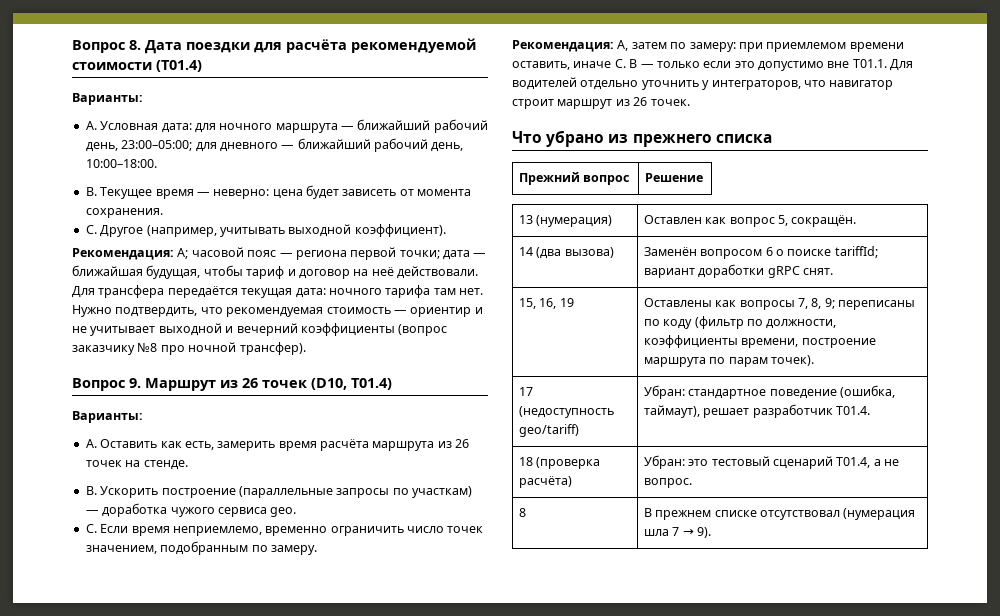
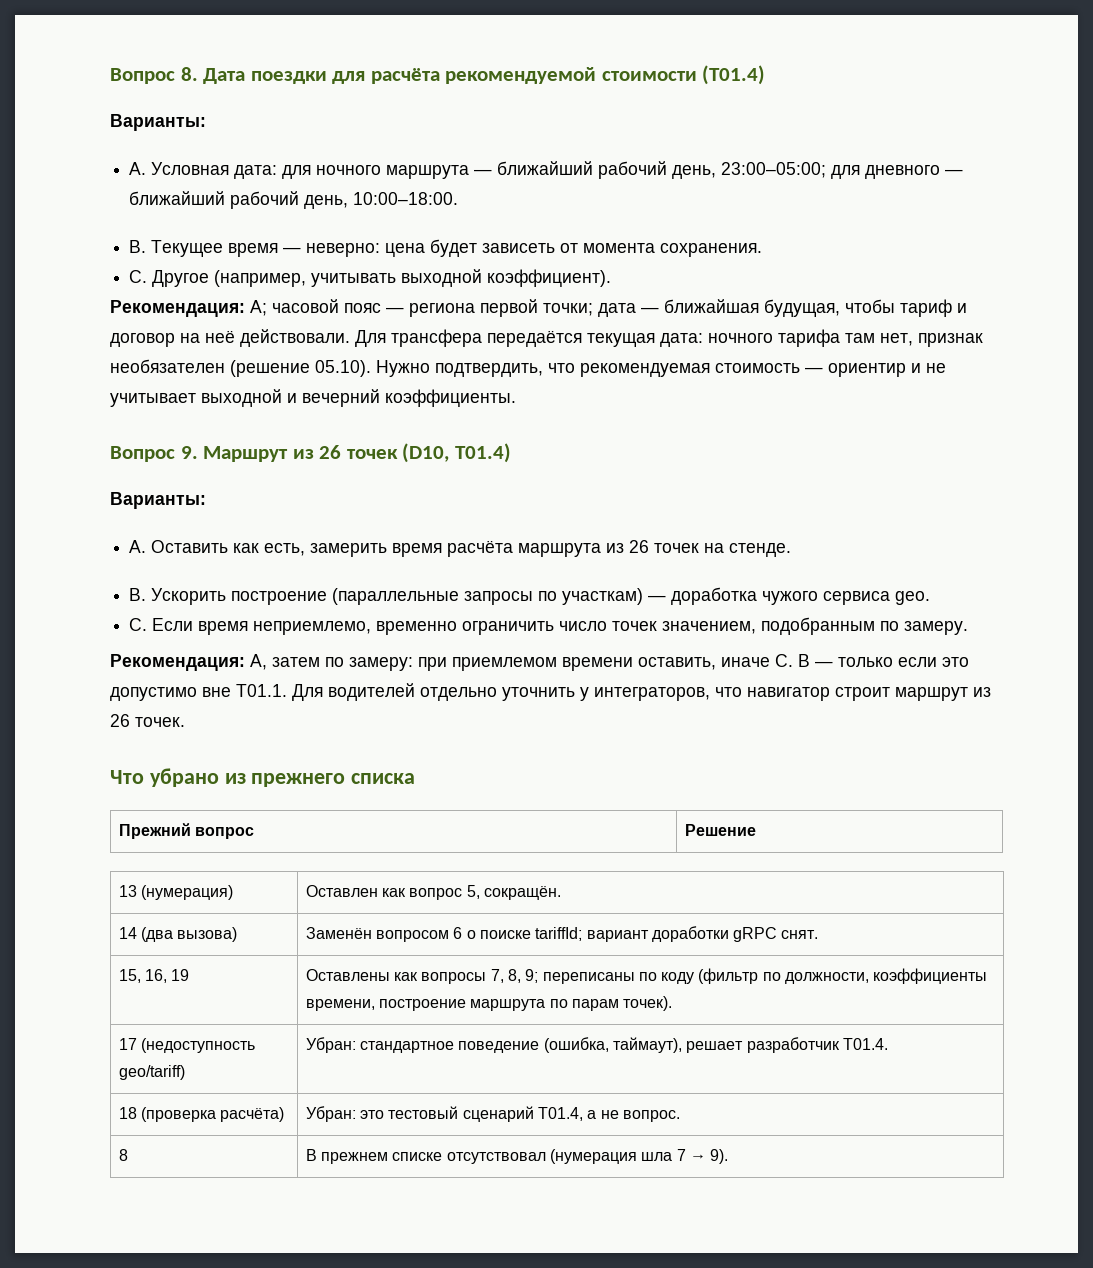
- Для трансфера передаётся текущая дата: ночного тарифа там нет. Нужно подтвердить, что рекомендуемая стоимость — ориентир и не учитывает выходной и вечерний коэффициенты (вопрос заказчику №8 про ночной трансфер).
+ Для трансфера передаётся текущая дата: ночного тарифа там нет, признак необязателен (решение 05.10). Нужно подтвердить, что рекомендуемая стоимость — ориентир и не учитывает выходной и вечерний коэффициенты.

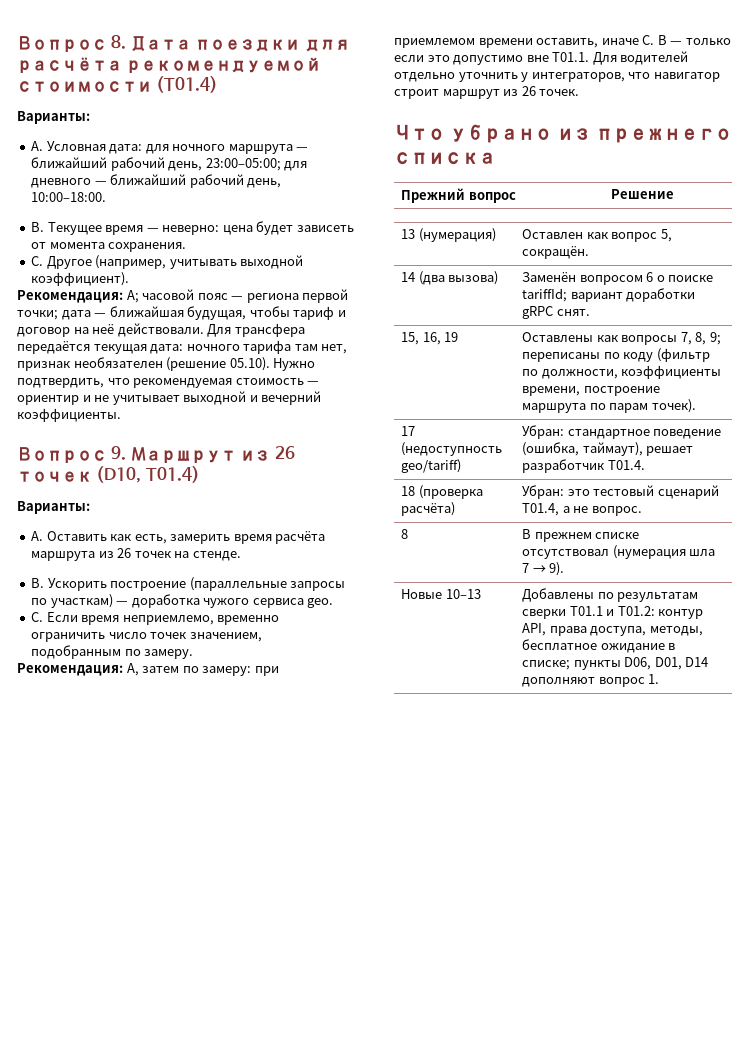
+ Новые 10–13 | Добавлены по результатам сверки T01.1 и T01.2: контур API, права доступа, методы, бесплатное ожидание в списке; пункты D06, D01, D14 дополняют вопрос 1.

